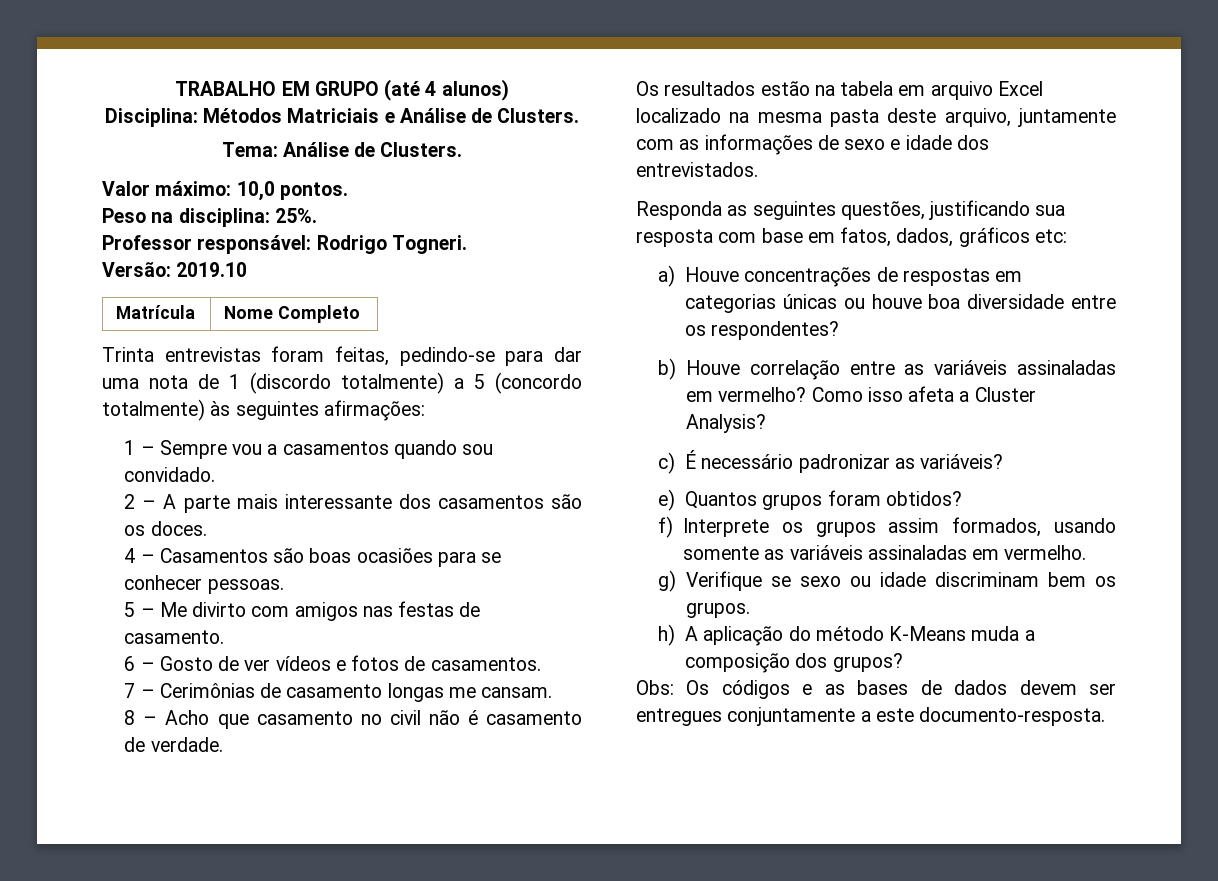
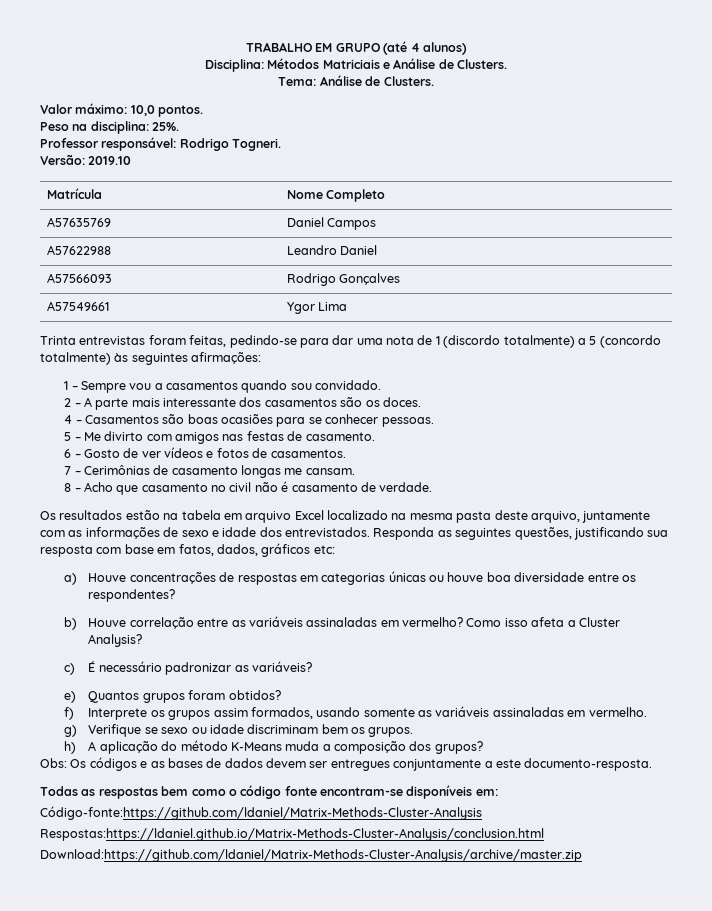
+ A57635769 | Daniel Campos
+ A57622988 | Leandro Daniel
+ A57566093 | Rodrigo Gonçalves
+ A57549661 | Ygor Lima
- Os resultados estão na tabela em arquivo Excel localizado na mesma pasta deste arquivo, juntamente com as informações de sexo e idade dos entrevistados.
- Responda as seguintes questões, justificando sua resposta com base em fatos, dados, gráficos etc:
+ Os resultados estão na tabela em arquivo Excel localizado na mesma pasta deste arquivo, juntamente com as informações de sexo e idade dos entrevistados. Responda as seguintes questões, justificando sua resposta com base em fatos, dados, gráficos etc:
+ Todas as respostas bem como o código fonte encontram-se disponíveis em:
+ Código-fonte:https://github.com/ldaniel/Matrix-Methods-Cluster-Analysis
+ Respostas:https://ldaniel.github.io/Matrix-Methods-Cluster-Analysis/conclusion.html
+ Download:https://github.com/ldaniel/Matrix-Methods-Cluster-Analysis/archive/master.zip

